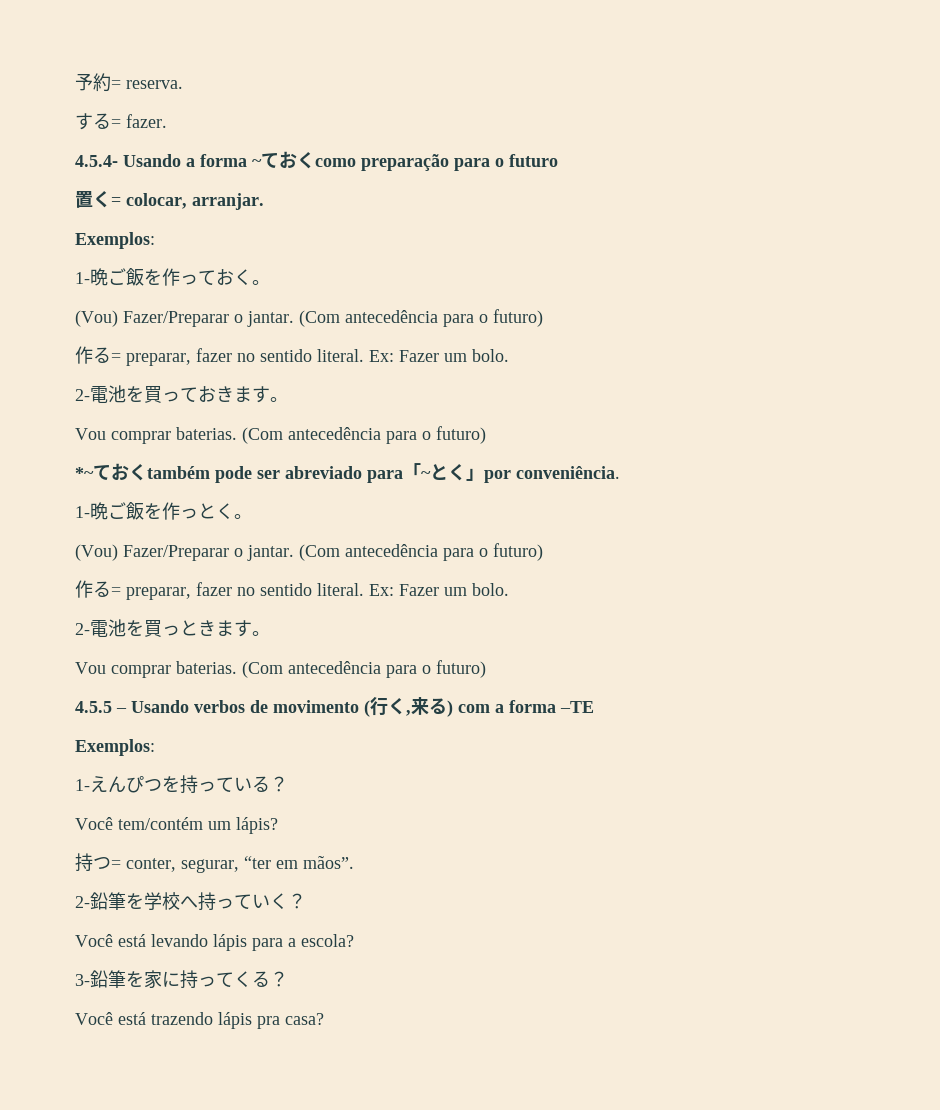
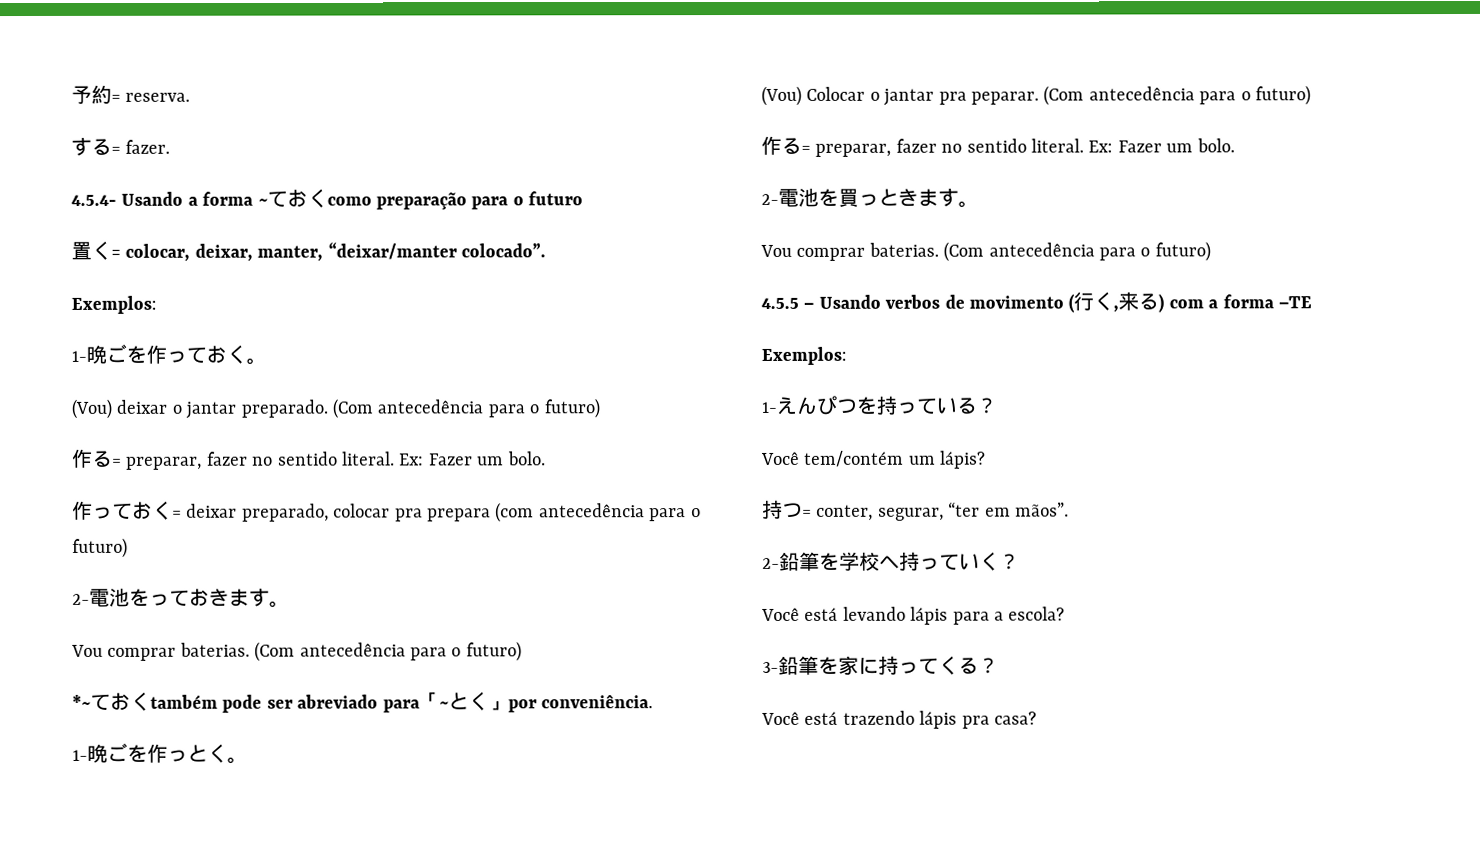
- 置く= colocar, arranjar.
+ 置く= colocar, deixar, manter, “deixar/manter colocado”.
- 1-晩ご飯を作っておく。
- (Vou) Fazer/Preparar o jantar.
+ 1-晩ごを作っておく。
+ (Vou) deixar o jantar preparado.
- 2-電池を買っておきます。
+ 作っておく= deixar preparado, colocar pra prepara (com antecedência para o futuro)
+ 2-電池をっておきます。
- 1-晩ご飯を作っとく。
- (Vou) Fazer/Preparar o jantar.
+ 1-晩ごを作っとく。
+ (Vou) Colocar o jantar pra peparar.

